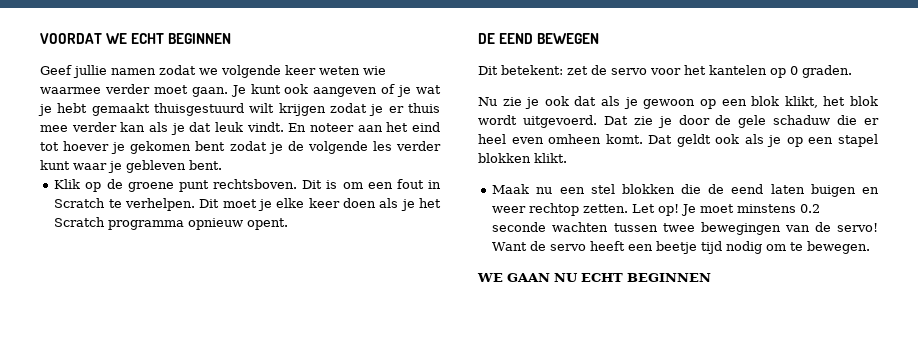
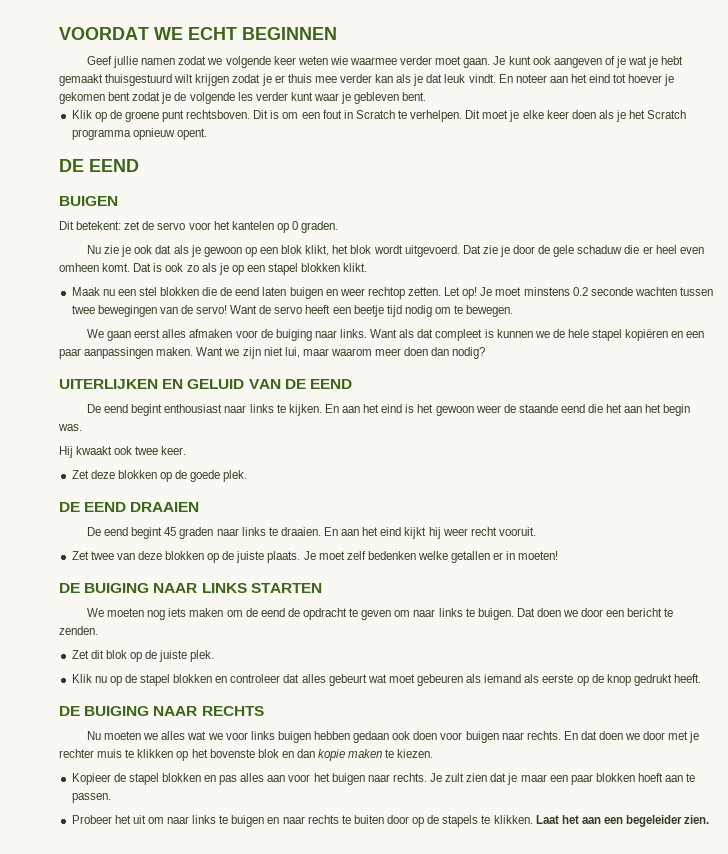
  Dit moet je elke keer doen als je het Scratch programma opnieuw opent.
- DE EEND BEWEGEN
+ DE EEND
+ BUIGEN
- Dat geldt ook als je op een stapel blokken klikt.
+ Dat is ook zo als je op een stapel blokken klikt.
- WE GAAN NU ECHT BEGINNEN
+ We gaan eerst alles afmaken voor de buiging naar links. Want als dat compleet is kunnen we de hele stapel kopiëren en een paar aanpassingen maken. Want we zijn niet lui, maar waarom meer doen dan nodig?
+ UITERLIJKEN EN GELUID VAN DE EEND
+ De eend begint enthousiast naar links te kijken. En aan het eind is het gewoon weer de staande eend die het aan het begin was.
+ Hij kwaakt ook twee keer.
+ Zet deze blokken op de goede plek.
+ DE EEND DRAAIEN
+ De eend begint 45 graden naar links te draaien. En aan het eind kijkt hij weer recht vooruit.
+ Zet twee van deze blokken op de juiste plaats. Je moet zelf bedenken welke getallen er in moeten!
+ DE BUIGING NAAR LINKS STARTEN
+ We moeten nog iets maken om de eend de opdracht te geven om naar links te buigen. Dat doen we door een bericht te zenden.
+ Zet dit blok op de juiste plek.
+ Klik nu op de stapel blokken en controleer dat alles gebeurt wat moet gebeuren als iemand als eerste op de knop gedrukt heeft.
+ DE BUIGING NAAR RECHTS
+ Nu moeten we alles wat we voor links buigen hebben gedaan ook doen voor buigen naar rechts. En dat doen we door met je rechter muis te klikken op het bovenste blok en dan kopie maken te kiezen.
+ Kopieer de stapel blokken en pas alles aan voor het buigen naar rechts. Je zult zien dat je maar een paar blokken hoeft aan te passen.
+ Probeer het uit om naar links te buigen en naar rechts te buiten door op de stapels te klikken. Laat het aan een begeleider zien.

